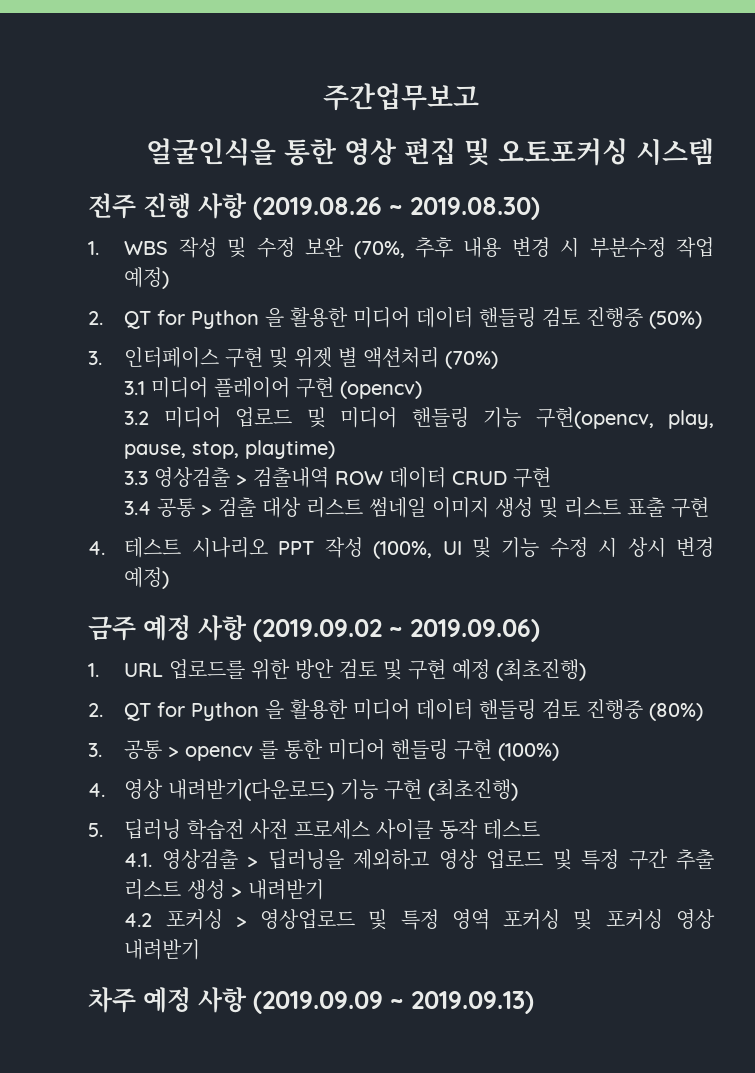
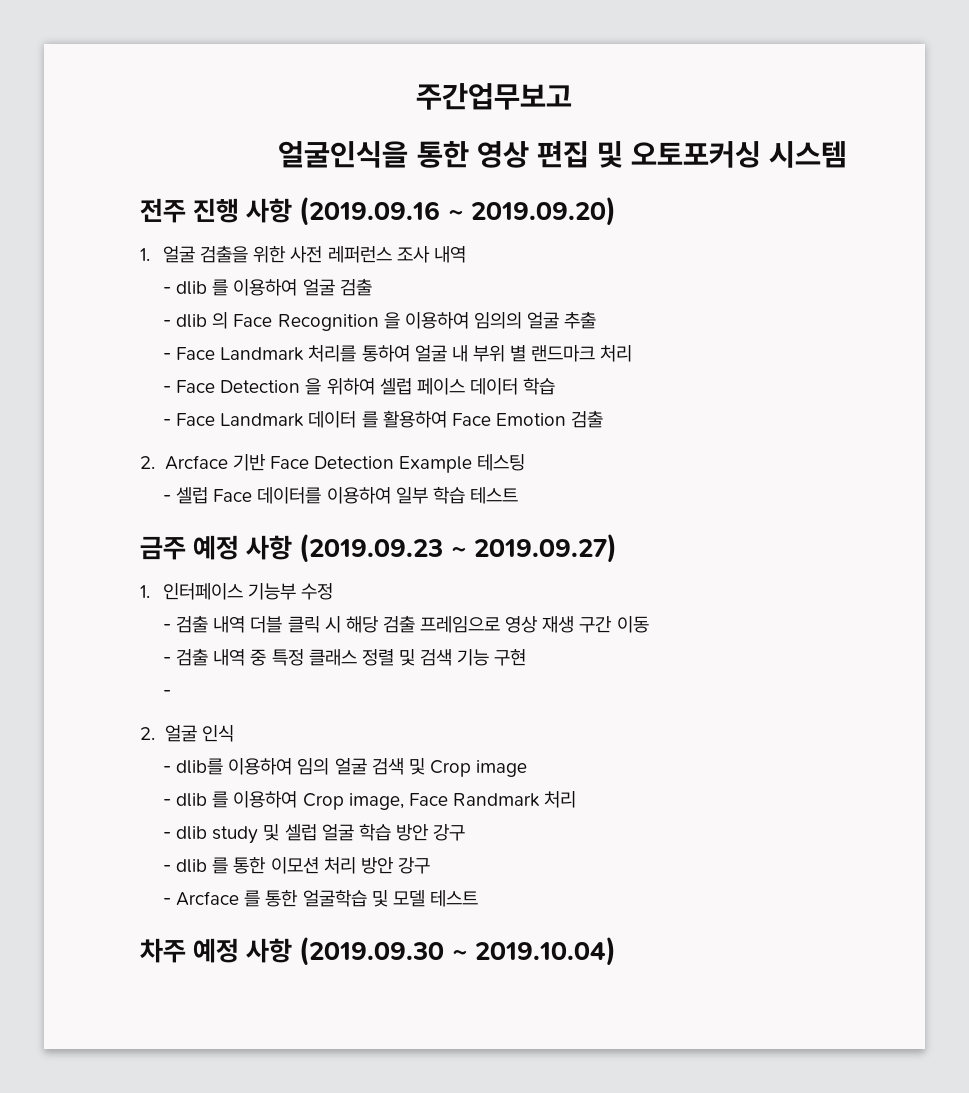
- 전주 진행 사항 (2019.08.26 ~ 2019.08.30)
- 1. WBS 작성 및 수정 보완 (70%, 추후 내용 변경 시 부분수정 작업 예정)
- 2. QT for Python 을 활용한 미디어 데이터 핸들링 검토 진행중 (50%)
- 3. 인터페이스 구현 및 위젯 별 액션처리 (70%)
- 3.1 미디어 플레이어 구현 (opencv)
- 3.2 미디어 업로드 및 미디어 핸들링 기능 구현(opencv, play, pause, stop, playtime)
- 3.3 영상검출 > 검출내역 ROW 데이터 CRUD 구현
- 3.4 공통 > 검출 대상 리스트 썸네일 이미지 생성 및 리스트 표출 구현
- 4. 테스트 시나리오 PPT 작성 (100%, UI 및 기능 수정 시 상시 변경 예정)
- 금주 예정 사항 (2019.09.02 ~ 2019.09.06)
- 1. URL 업로드를 위한 방안 검토 및 구현 예정 (최초진행)
- 2. QT for Python 을 활용한 미디어 데이터 핸들링 검토 진행중 (80%)
- 3. 공통 > opencv 를 통한 미디어 핸들링 구현 (100%)
- 4. 영상 내려받기(다운로드) 기능 구현 (최초진행)
- 5. 딥러닝 학습전 사전 프로세스 사이클 동작 테스트
- 4.1. 영상검출 > 딥러닝을 제외하고 영상 업로드 및 특정 구간 추출 리스트 생성 > 내려받기
- 4.2 포커싱 > 영상업로드 및 특정 영역 포커싱 및 포커싱 영상 내려받기
+ 전주 진행 사항 (2019.09.16 ~ 2019.09.20)
+ 1. 얼굴 검출을 위한 사전 레퍼런스 조사 내역
+ - dlib 를 이용하여 얼굴 검출
+ - dlib 의 Face Recognition 을 이용하여 임의의 얼굴 추출
+ - Face Landmark 처리를 통하여 얼굴 내 부위 별 랜드마크 처리
+ - Face Detection 을 위하여 셀럽 페이스 데이터 학습
+ - Face Landmark 데이터 를 활용하여 Face Emotion 검출
+ 2. Arcface 기반 Face Detection Example 테스팅
+ - 셀럽 Face 데이터를 이용하여 일부 학습 테스트
+ 금주 예정 사항 (2019.09.23 ~ 2019.09.27)
+ 1. 인터페이스 기능부 수정
+ - 검출 내역 더블 클릭 시 해당 검출 프레임으로 영상 재생 구간 이동
+ - 검출 내역 중 특정 클래스 정렬 및 검색 기능 구현
+ -
+ 2. 얼굴 인식
+ - dlib를 이용하여 임의 얼굴 검색 및 Crop image
+ - dlib 를 이용하여 Crop image, Face Randmark 처리
+ - dlib study 및 셀럽 얼굴 학습 방안 강구
+ - dlib 를 통한 이모션 처리 방안 강구
+ - Arcface 를 통한 얼굴학습 및 모델 테스트
- 차주 예정 사항 (2019.09.09 ~ 2019.09.13)
+ 차주 예정 사항 (2019.09.30 ~ 2019.10.04)

